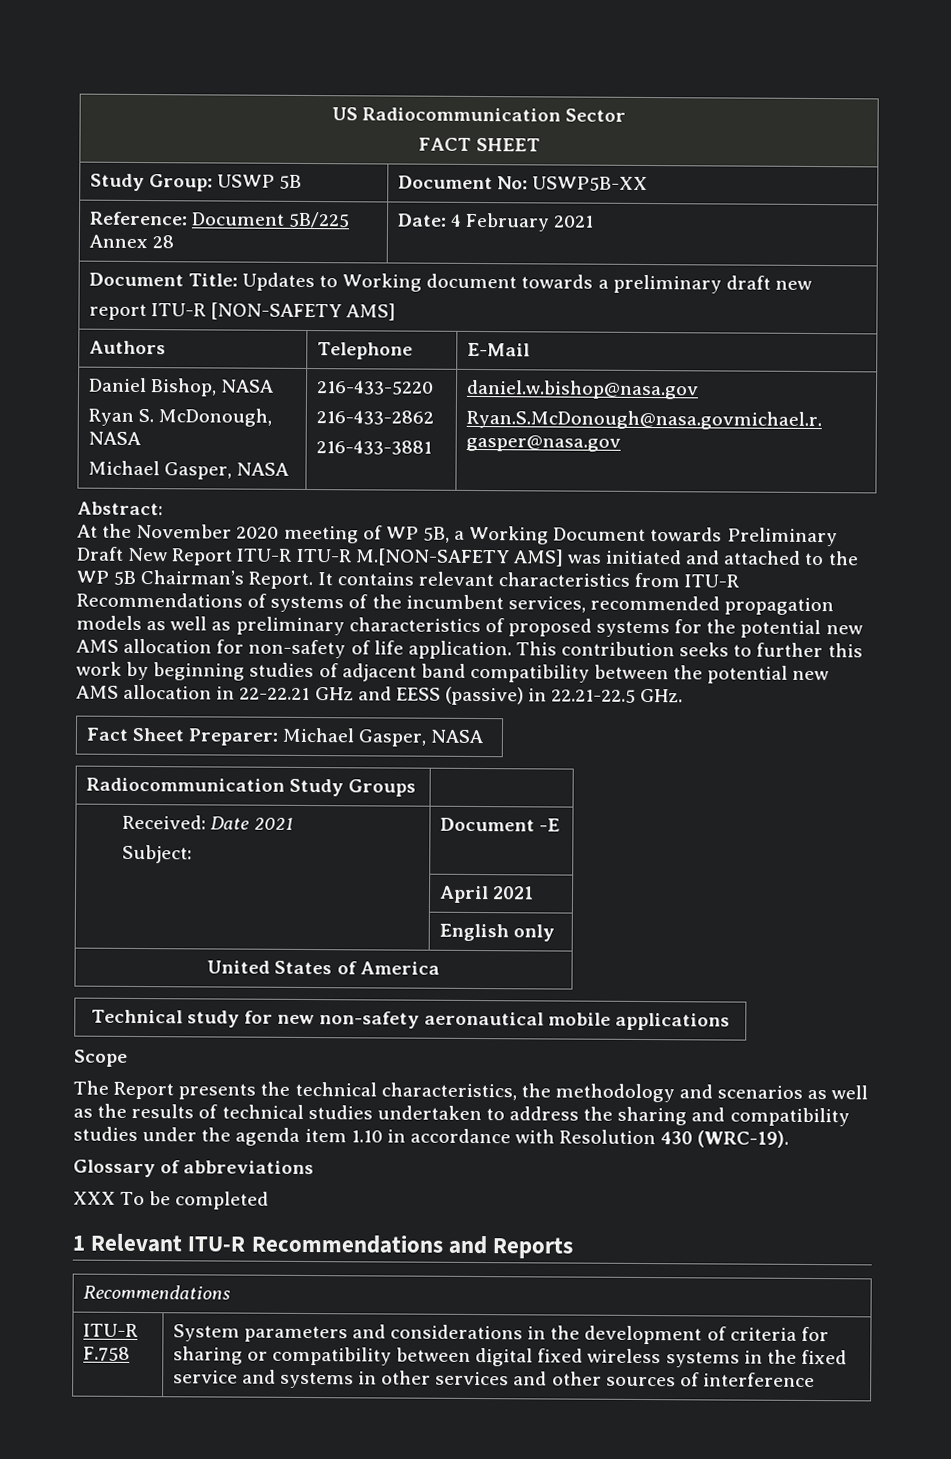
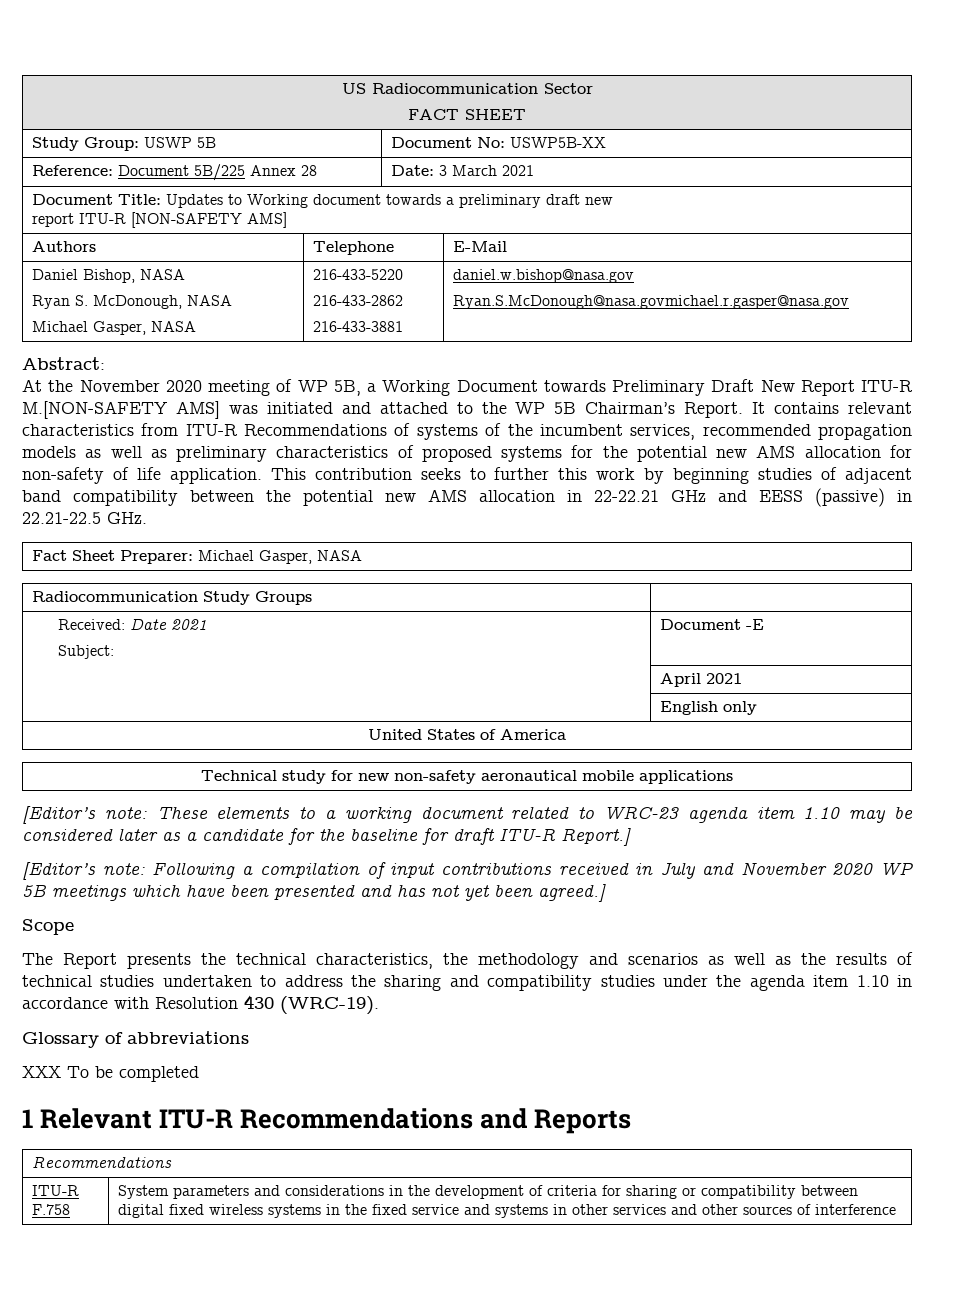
- Reference: Document 5B/225 Annex 28 | Date: 4 February 2021
+ Reference: Document 5B/225 Annex 28 | Date: 3 March 2021
- At the November 2020 meeting of WP 5B, a Working Document towards Preliminary Draft New Report ITU-R ITU-R M.[NON-SAFETY AMS] was initiated and attached to the WP 5B Chairman’s Report.
+ At the November 2020 meeting of WP 5B, a Working Document towards Preliminary Draft New Report ITU-R M.[NON-SAFETY AMS] was initiated and attached to the WP 5B Chairman’s Report.
+ [Editor’s note: These elements to a working document related to WRC-23 agenda item 1.10 may be considered later as a candidate for the baseline for draft ITU-R Report.]
+ [Editor’s note: Following a compilation of input contributions received in July and November 2020 WP 5B meetings which have been presented and has not yet been agreed.]

